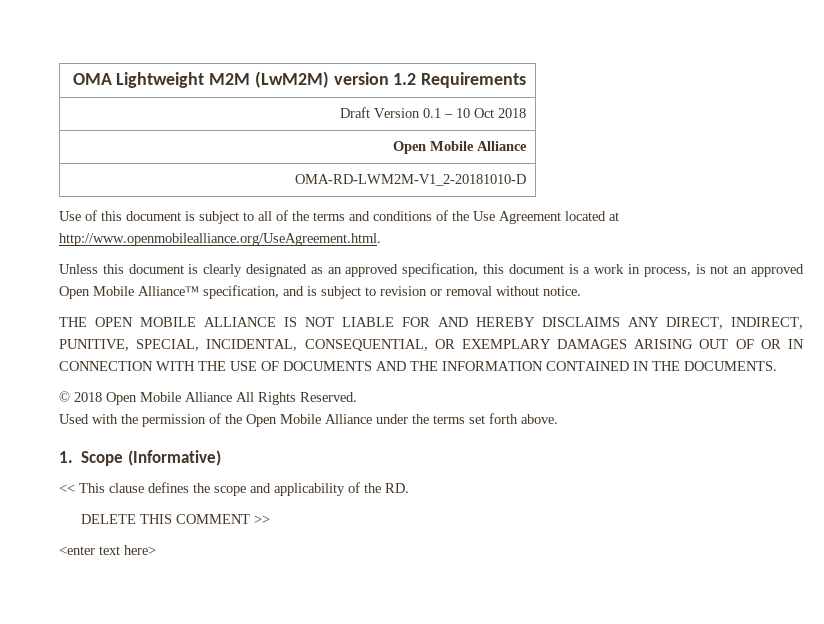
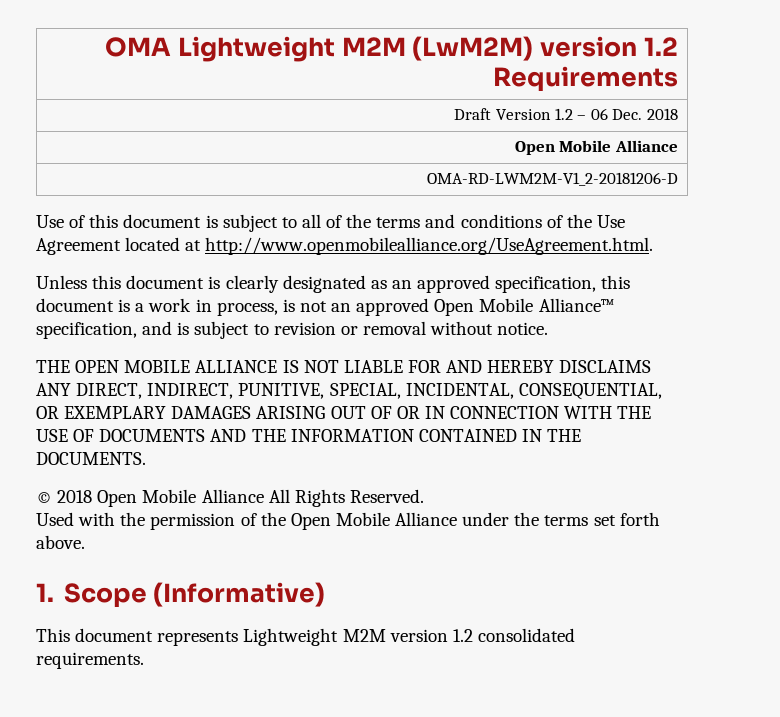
- Draft Version 0.1 – 10 Oct 2018
+ Draft Version 1.2 – 06 Dec. 2018
- OMA-RD-LWM2M-V1_2-20181010-D
+ OMA-RD-LWM2M-V1_2-20181206-D
- << This clause defines the scope and applicability of the RD.
- DELETE THIS COMMENT >>
- <enter text here>
+ This document represents Lightweight M2M version 1.2 consolidated requirements.

